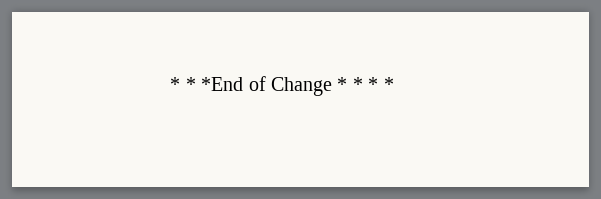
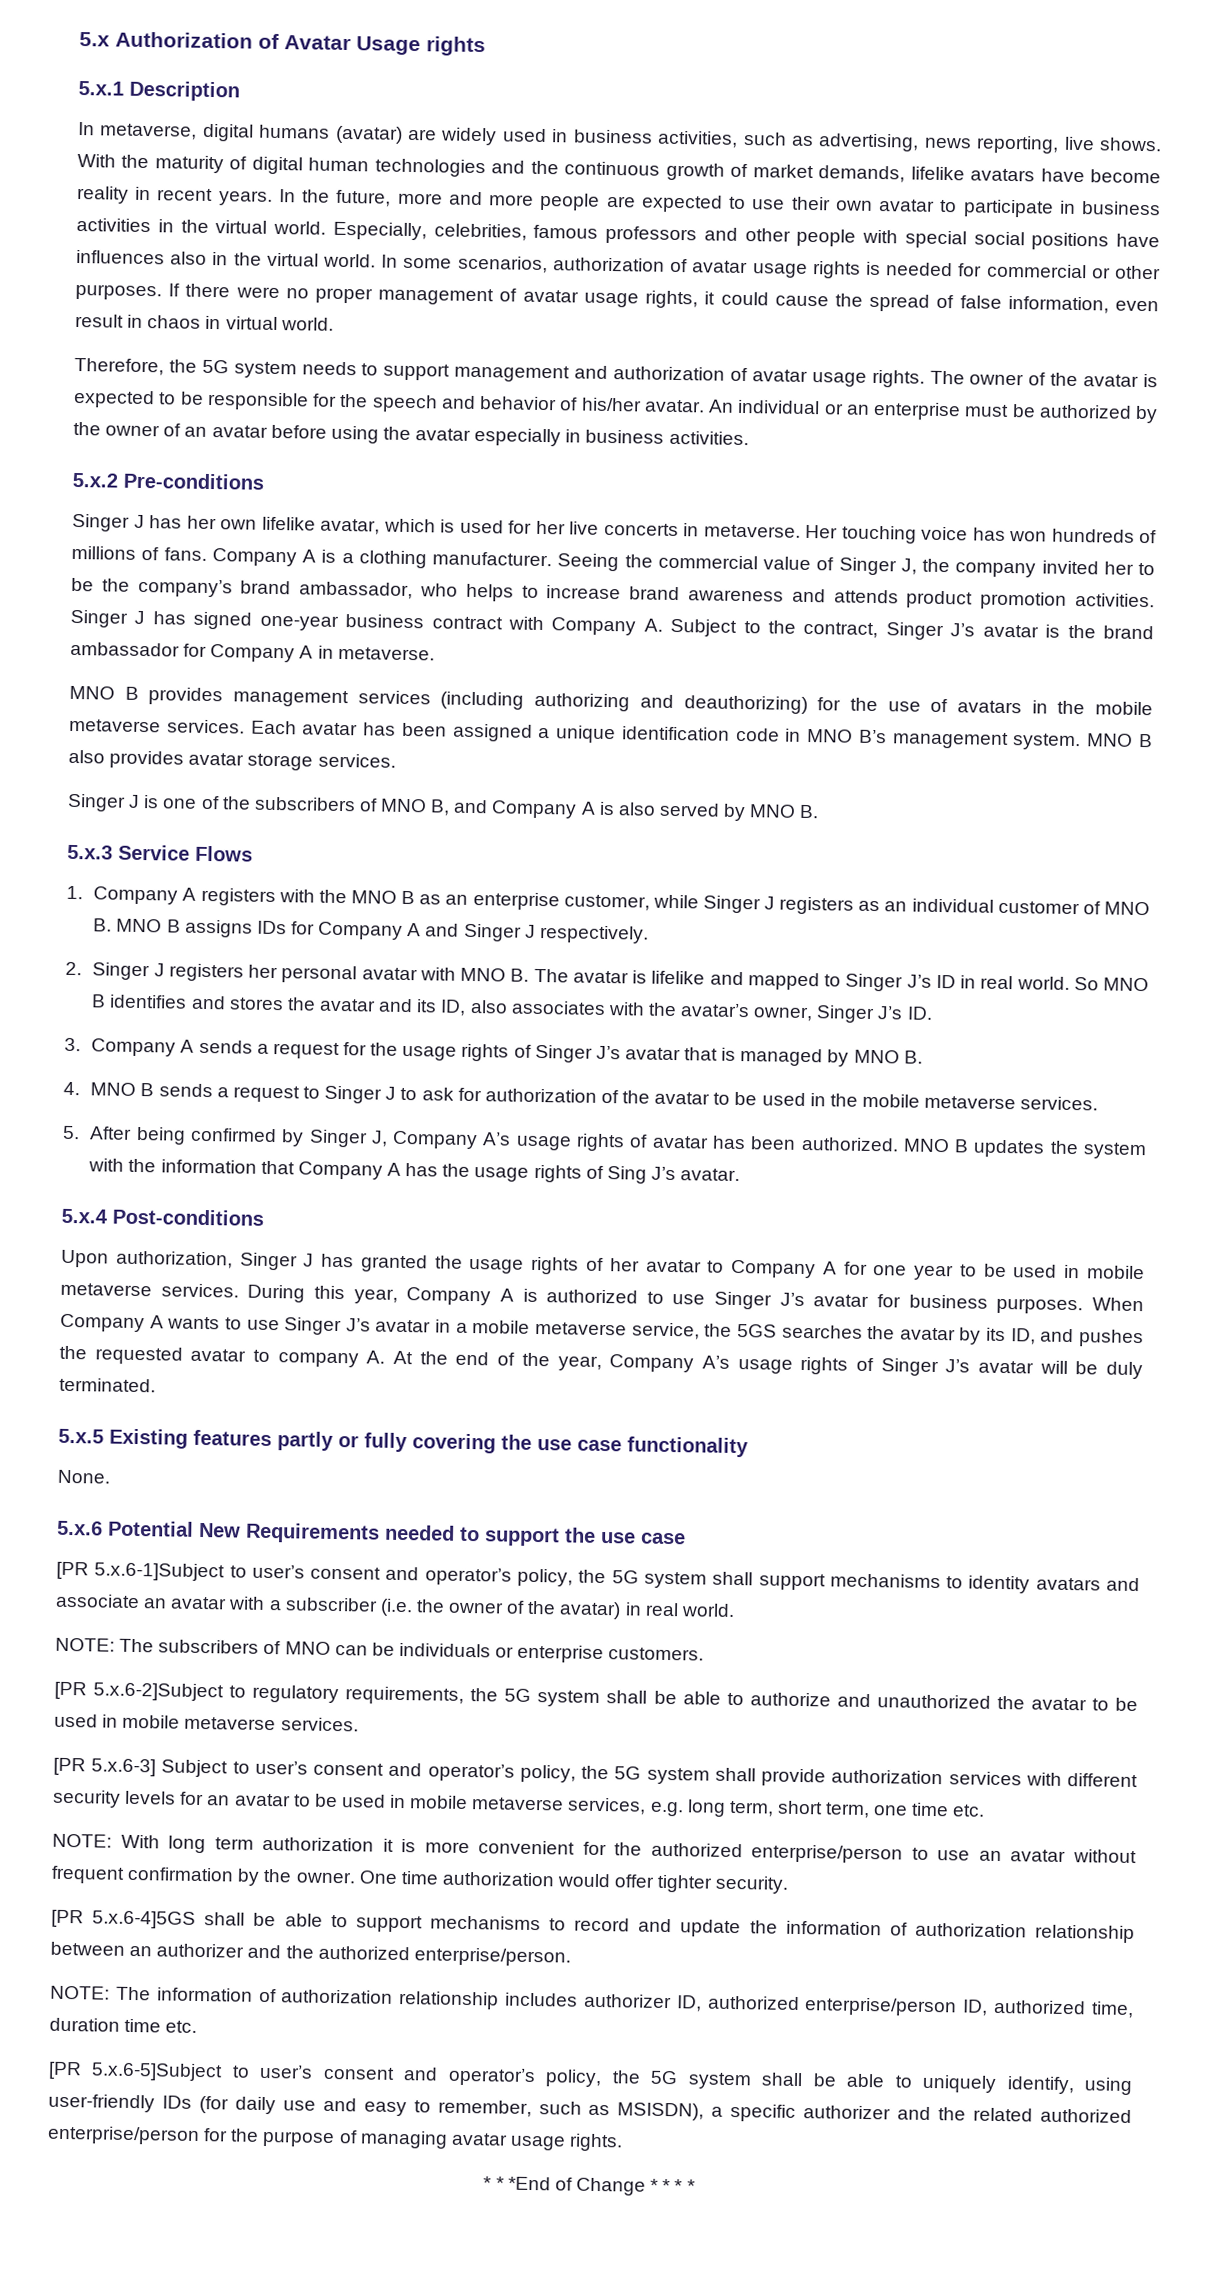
+ 5.x Authorization of Avatar Usage rights
+ 5.x.1 Description
+ In metaverse, digital humans (avatar) are widely used in business activities, such as advertising, news reporting, live shows. With the maturity of digital human technologies and the continuous growth of market demands, lifelike avatars have become reality in recent years. In the future, more and more people are expected to use their own avatar to participate in business activities in the virtual world. Especially, celebrities, famous professors and other people with special social positions have influences also in the virtual world. In some scenarios, authorization of avatar usage rights is needed for commercial or other purposes. If there were no proper management of avatar usage rights, it could cause the spread of false information, even result in chaos in virtual world.
+ Therefore, the 5G system needs to support management and authorization of avatar usage rights. The owner of the avatar is expected to be responsible for the speech and behavior of his/her avatar. An individual or an enterprise must be authorized by the owner of an avatar before using the avatar especially in business activities.
+ 5.x.2 Pre-conditions
+ Singer J has her own lifelike avatar, which is used for her live concerts in metaverse. Her touching voice has won hundreds of millions of fans. Company A is a clothing manufacturer. Seeing the commercial value of Singer J, the company invited her to be the company’s brand ambassador, who helps to increase brand awareness and attends product promotion activities. Singer J has signed one-year business contract with Company A. Subject to the contract, Singer J’s avatar is the brand ambassador for Company A in metaverse.
+ MNO B provides management services (including authorizing and deauthorizing) for the use of avatars in the mobile metaverse services. Each avatar has been assigned a unique identification code in MNO B’s management system. MNO B also provides avatar storage services.
+ Singer J is one of the subscribers of MNO B, and Company A is also served by MNO B.
+ 5.x.3 Service Flows
+ 1. Company A registers with the MNO B as an enterprise customer, while Singer J registers as an individual customer of MNO B. MNO B assigns IDs for Company A and Singer J respectively.
+ 2. Singer J registers her personal avatar with MNO B. The avatar is lifelike and mapped to Singer J’s ID in real world. So MNO B identifies and stores the avatar and its ID, also associates with the avatar’s owner, Singer J’s ID.
+ 3. Company A sends a request for the usage rights of Singer J’s avatar that is managed by MNO B.
+ 4. MNO B sends a request to Singer J to ask for authorization of the avatar to be used in the mobile metaverse services.
+ 5. After being confirmed by Singer J, Company A’s usage rights of avatar has been authorized. MNO B updates the system with the information that Company A has the usage rights of Sing J’s avatar.
+ 5.x.4 Post-conditions
+ Upon authorization, Singer J has granted the usage rights of her avatar to Company A for one year to be used in mobile metaverse services. During this year, Company A is authorized to use Singer J’s avatar for business purposes. When Company A wants to use Singer J’s avatar in a mobile metaverse service, the 5GS searches the avatar by its ID, and pushes the requested avatar to company A. At the end of the year, Company A’s usage rights of Singer J’s avatar will be duly terminated.
+ 5.x.5 Existing features partly or fully covering the use case functionality
+ None.
+ 5.x.6 Potential New Requirements needed to support the use case
+ [PR 5.x.6-1]Subject to user’s consent and operator’s policy, the 5G system shall support mechanisms to identity avatars and associate an avatar with a subscriber (i.e. the owner of the avatar) in real world.
+ NOTE: The subscribers of MNO can be individuals or enterprise customers.
+ [PR 5.x.6-2]Subject to regulatory requirements, the 5G system shall be able to authorize and unauthorized the avatar to be used in mobile metaverse services.
+ [PR 5.x.6-3] Subject to user’s consent and operator’s policy, the 5G system shall provide authorization services with different security levels for an avatar to be used in mobile metaverse services, e.g. long term, short term, one time etc.
+ NOTE: With long term authorization it is more convenient for the authorized enterprise/person to use an avatar without frequent confirmation by the owner. One time authorization would offer tighter security.
+ [PR 5.x.6-4]5GS shall be able to support mechanisms to record and update the information of authorization relationship between an authorizer and the authorized enterprise/person.
+ NOTE: The information of authorization relationship includes authorizer ID, authorized enterprise/person ID, authorized time, duration time etc.
+ [PR 5.x.6-5]Subject to user’s consent and operator’s policy, the 5G system shall be able to uniquely identify, using user-friendly IDs (for daily use and easy to remember, such as MSISDN), a specific authorizer and the related authorized enterprise/person for the purpose of managing avatar usage rights.

